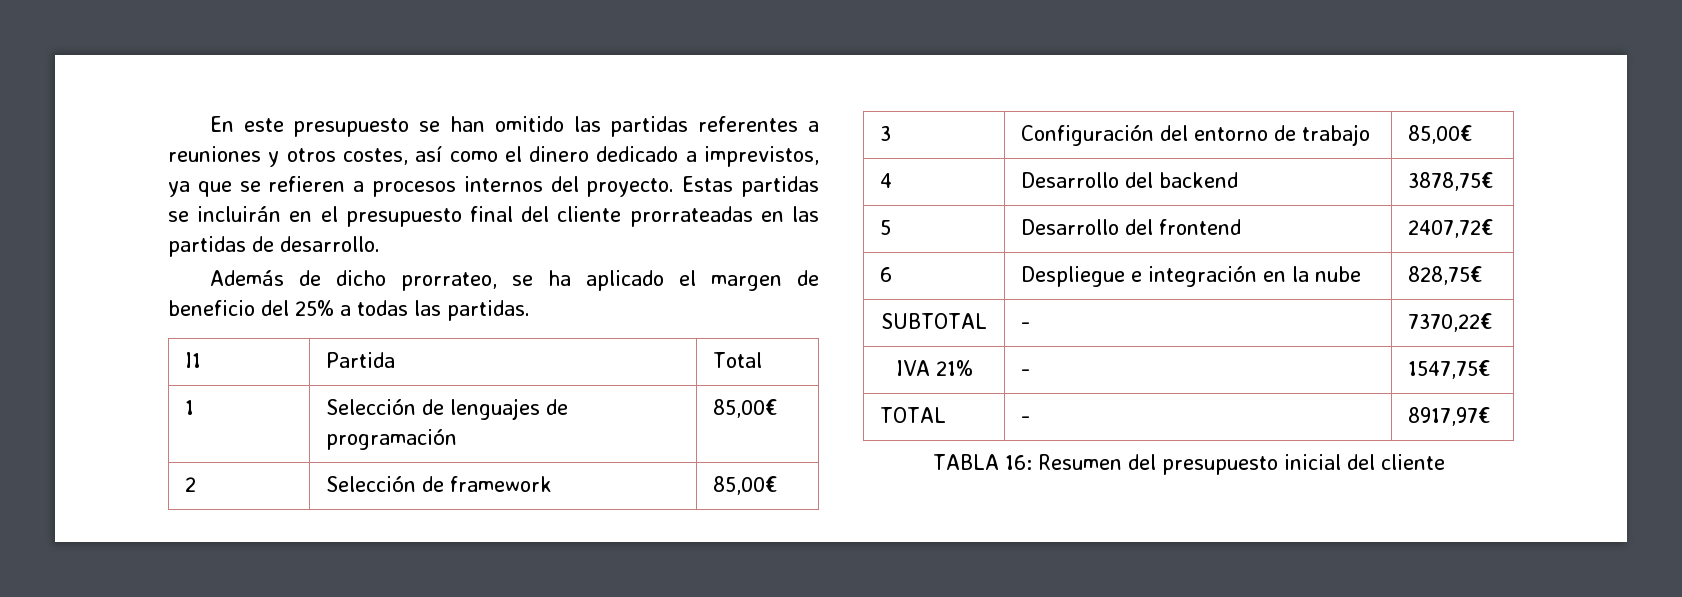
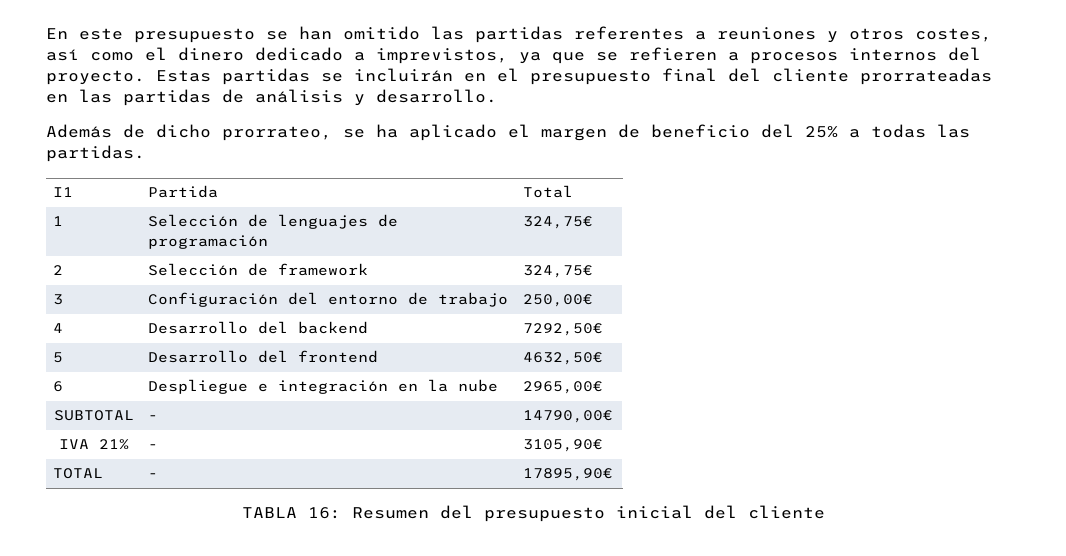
- Estas partidas se incluirán en el presupuesto final del cliente prorrateadas en las partidas de desarrollo.
+ Estas partidas se incluirán en el presupuesto final del cliente prorrateadas en las partidas de análisis y desarrollo.
- 1 | Selección de lenguajes de programación | 85,00€
+ 1 | Selección de lenguajes de programación | 324,75€
- 2 | Selección de framework | 85,00€
+ 2 | Selección de framework | 324,75€
- 3 | Configuración del entorno de trabajo | 85,00€
+ 3 | Configuración del entorno de trabajo | 250,00€
- 4 | Desarrollo del backend | 3878,75€
+ 4 | Desarrollo del backend | 7292,50€
- 5 | Desarrollo del frontend | 2407,72€
+ 5 | Desarrollo del frontend | 4632,50€
- 6 | Despliegue e integración en la nube | 828,75€
+ 6 | Despliegue e integración en la nube | 2965,00€
- SUBTOTAL | - | 7370,22€
+ SUBTOTAL | - | 14790,00€
- IVA 21% | - | 1547,75€
+ IVA 21% | - | 3105,90€
- TOTAL | - | 8917,97€
+ TOTAL | - | 17895,90€

